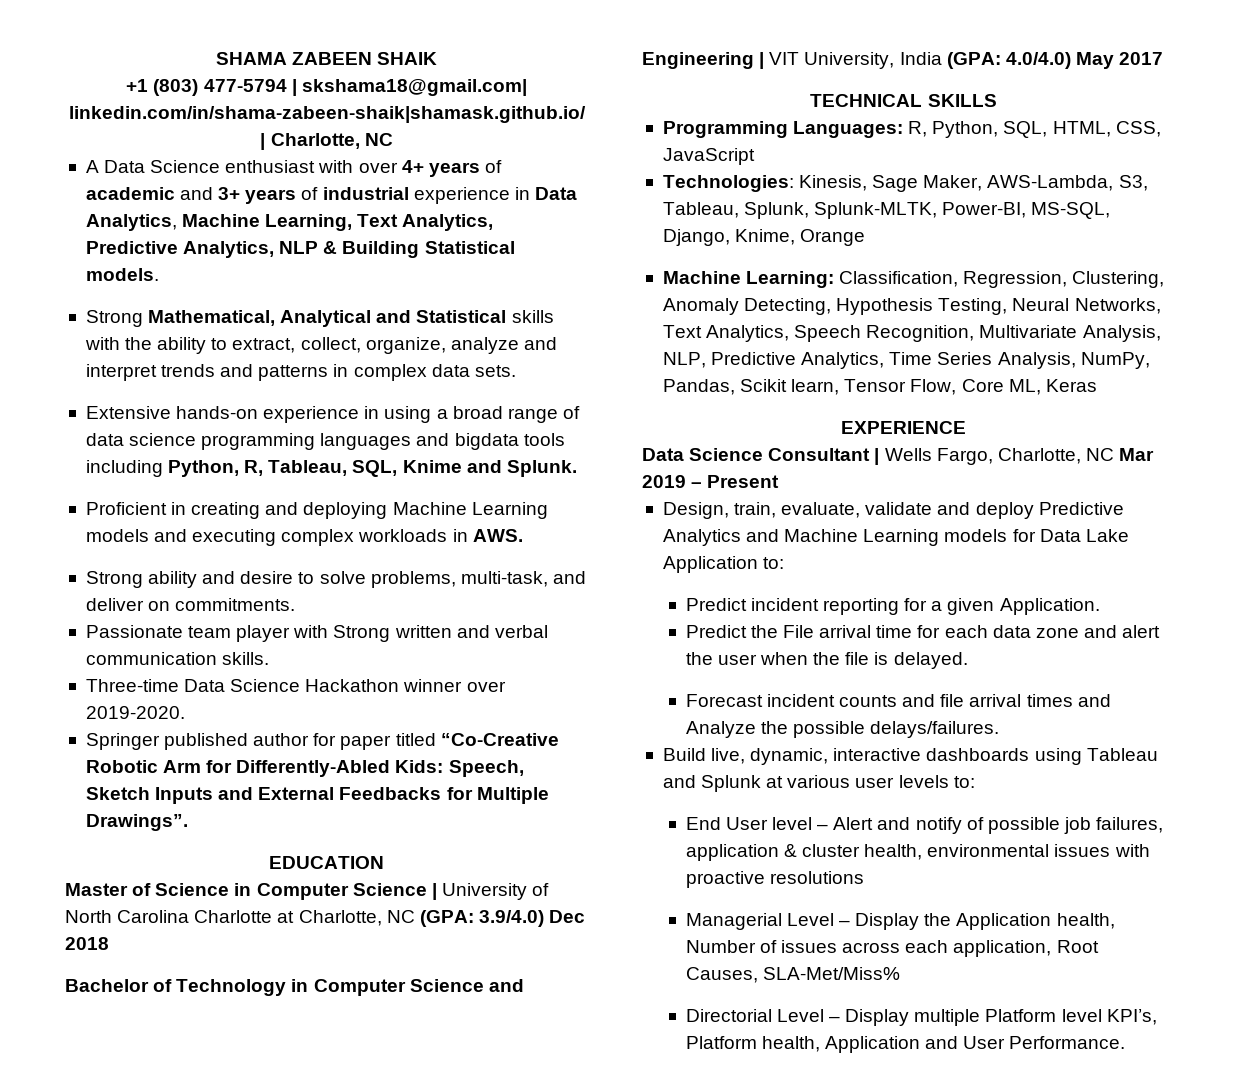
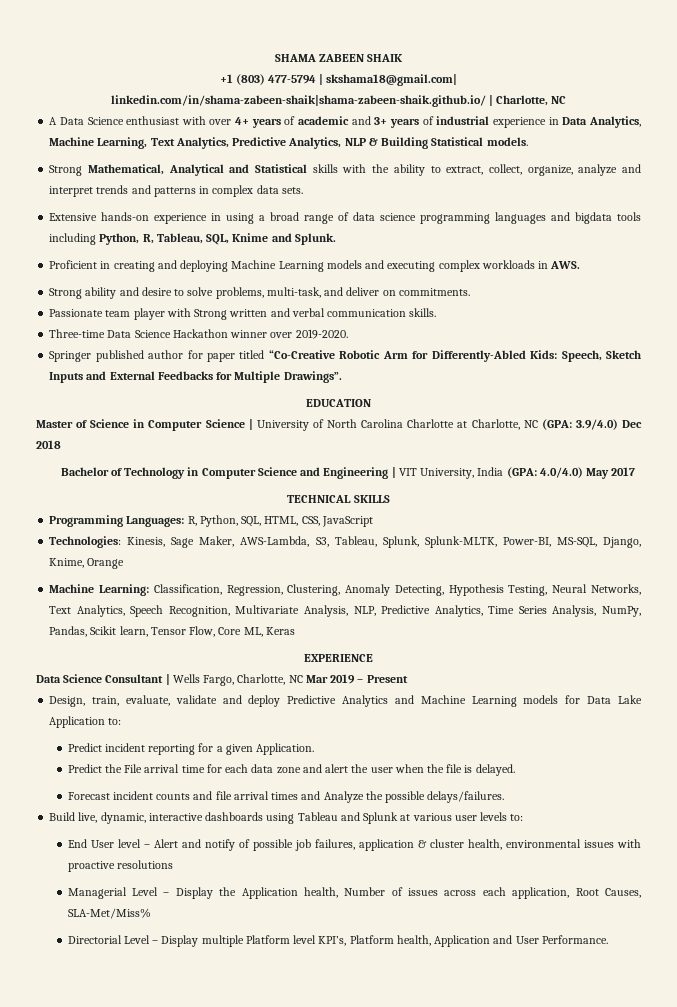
- +1 (803) 477-5794 | skshama18@gmail.com| linkedin.com/in/shama-zabeen-shaik|shamask.github.io/ | Charlotte, NC
+ +1 (803) 477-5794 | skshama18@gmail.com| linkedin.com/in/shama-zabeen-shaik|shama-zabeen-shaik.github.io/ | Charlotte, NC

